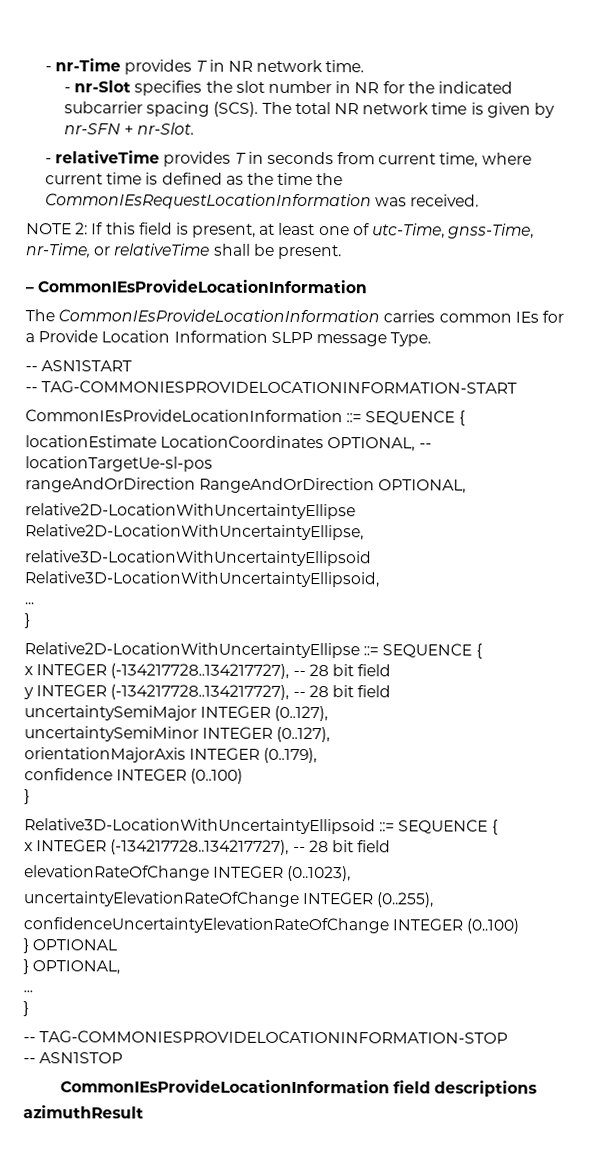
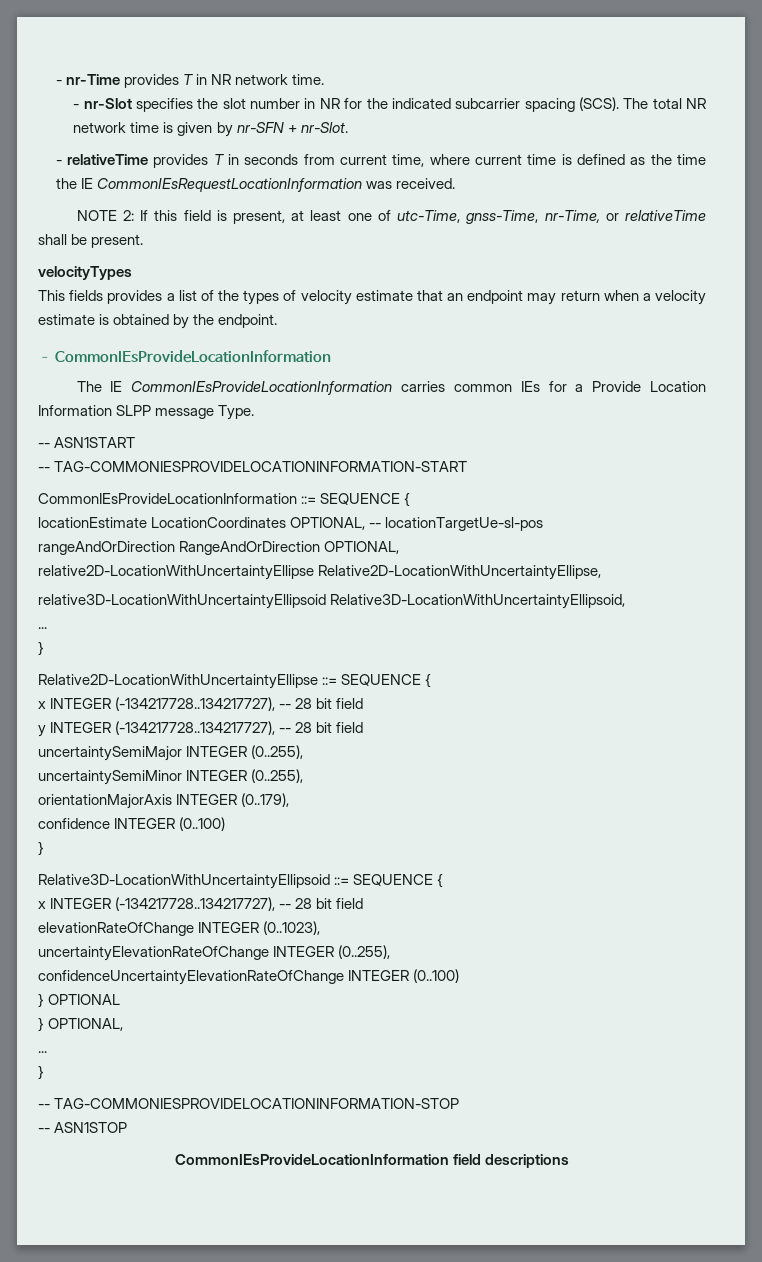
- - relativeTime provides T in seconds from current time, where current time is defined as the time the CommonIEsRequestLocationInformation was received.
+ - relativeTime provides T in seconds from current time, where current time is defined as the time the IE CommonIEsRequestLocationInformation was received.
+ velocityTypes
+ This fields provides a list of the types of velocity estimate that an endpoint may return when a velocity estimate is obtained by the endpoint.
- The CommonIEsProvideLocationInformation carries common IEs for a Provide Location Information SLPP message Type.
+ The IE CommonIEsProvideLocationInformation carries common IEs for a Provide Location Information SLPP message Type.
- uncertaintySemiMajor INTEGER (0..127),
+ uncertaintySemiMajor INTEGER (0..255),
- uncertaintySemiMinor INTEGER (0..127),
+ uncertaintySemiMinor INTEGER (0..255),
- azimuthResult

